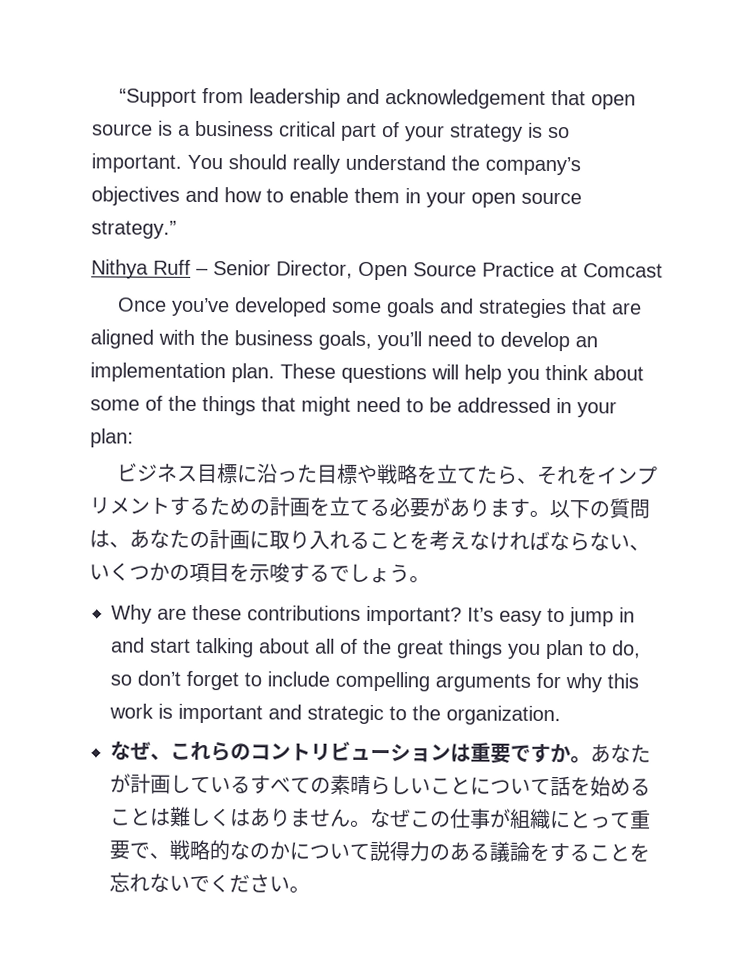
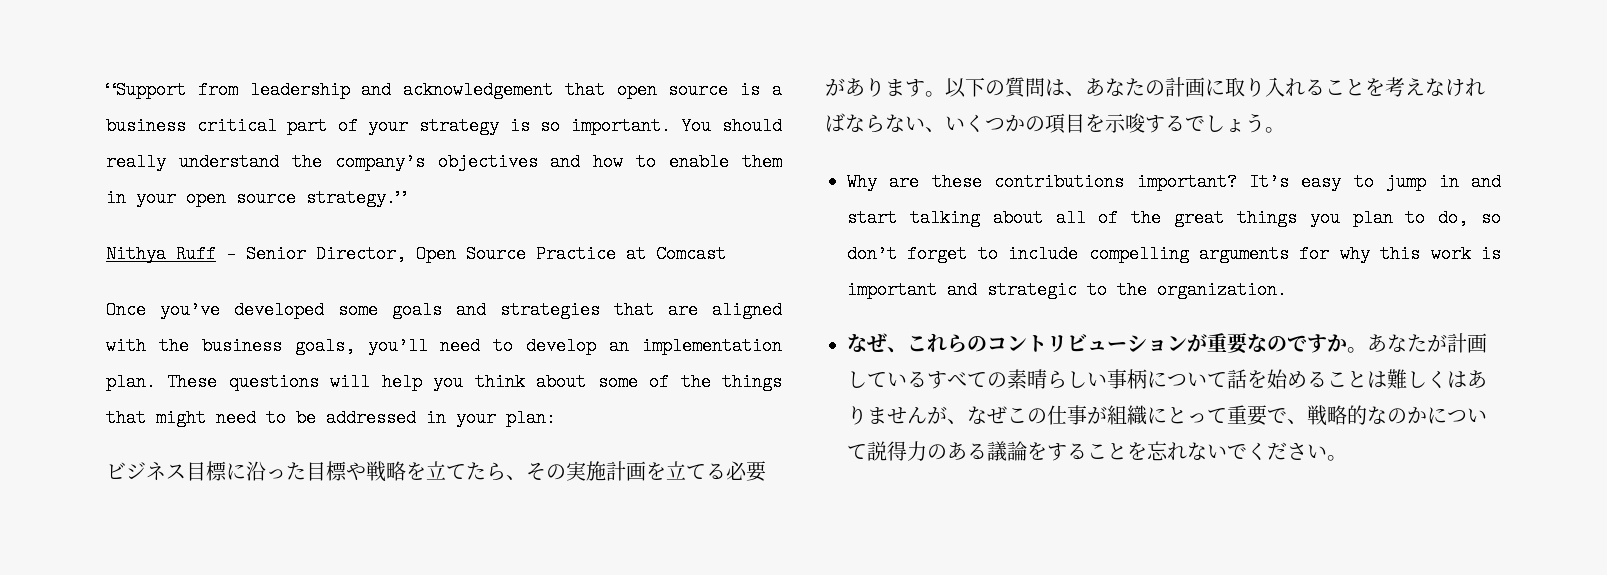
- ビジネス目標に沿った目標や戦略を立てたら、それをインプリメントするための計画を立てる必要があります。
+ ビジネス目標に沿った目標や戦略を立てたら、その実施計画を立てる必要があります。
- なぜ、これらのコントリビューションは重要ですか。
+ なぜ、これらのコントリビューションが重要なのですか。
- あなたが計画しているすべての素晴らしいことについて話を始めることは難しくはありません。なぜこの仕事が組織にとって重要で、戦略的なのかについて説得力のある議論をすることを忘れないでください。
+ あなたが計画しているすべての素晴らしい事柄について話を始めることは難しくはありませんが、なぜこの仕事が組織にとって重要で、戦略的なのかについて説得力のある議論をすることを忘れないでください。

